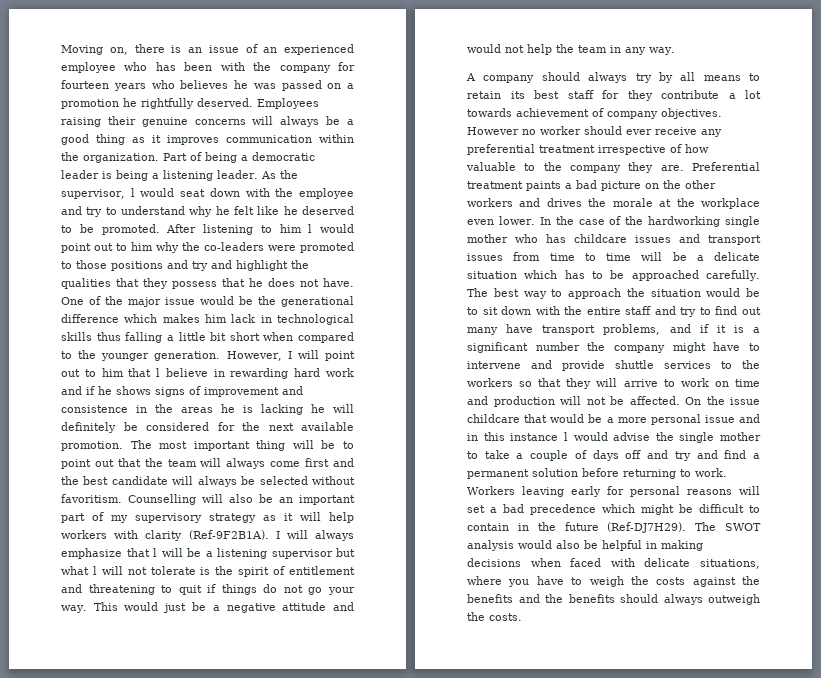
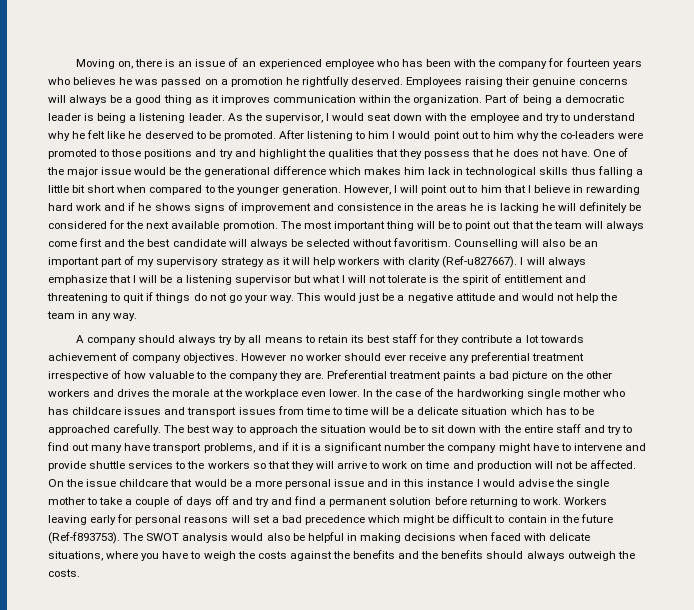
- Counselling will also be an important part of my supervisory strategy as it will help workers with clarity (Ref-9F2B1A).
+ Counselling will also be an important part of my supervisory strategy as it will help workers with clarity (Ref-u827667).
- Workers leaving early for personal reasons will set a bad precedence which might be difficult to contain in the future (Ref-DJ7H29).
+ Workers leaving early for personal reasons will set a bad precedence which might be difficult to contain in the future (Ref-f893753).

